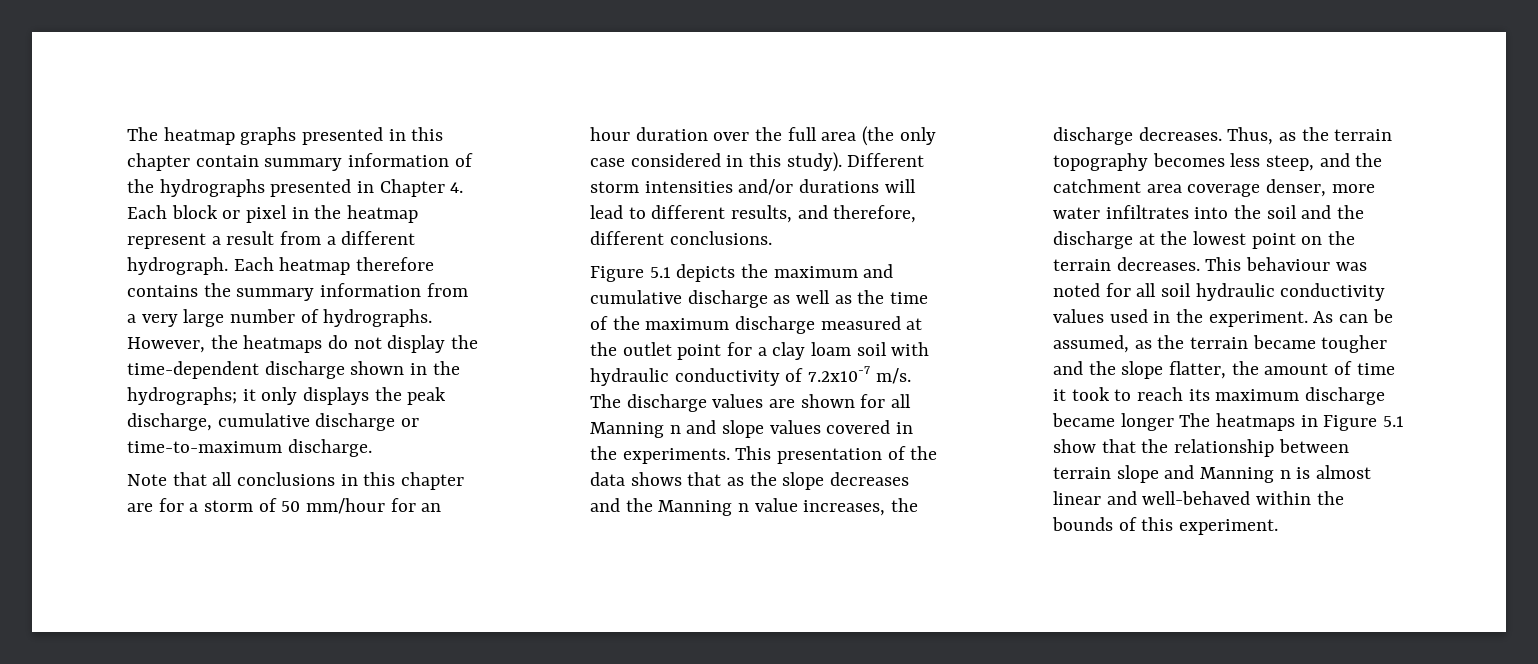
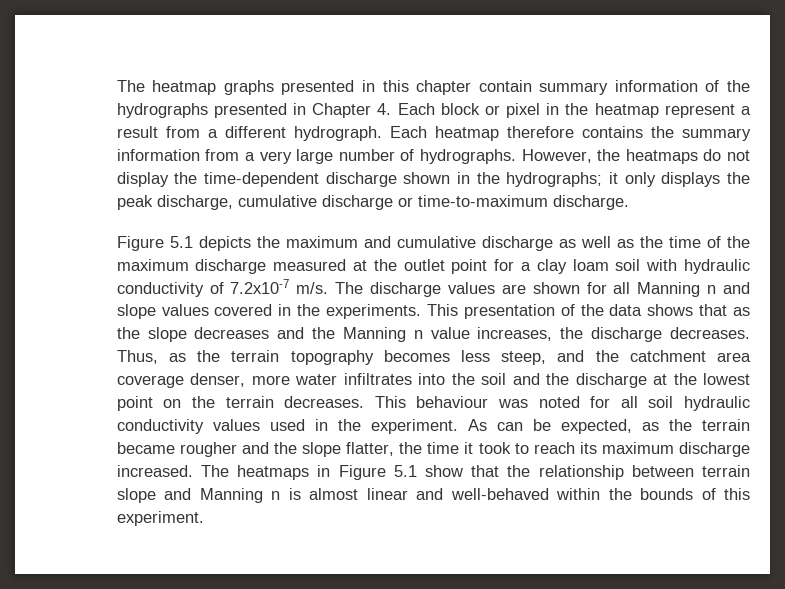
- Note that all conclusions in this chapter are for a storm of 50 mm/hour for an hour duration over the full area (the only case considered in this study). Different storm intensities and/or durations will lead to different results, and therefore, different conclusions.
- As can be assumed, as the terrain became tougher and the slope flatter, the amount of time it took to reach its maximum discharge became longer The heatmaps in Figure 5.1 show that the relationship between terrain slope and Manning n is almost linear and well-behaved within the bounds of this experiment.
+ As can be expected, as the terrain became rougher and the slope flatter, the time it took to reach its maximum discharge increased. The heatmaps in Figure 5.1 show that the relationship between terrain slope and Manning n is almost linear and well-behaved within the bounds of this experiment.

